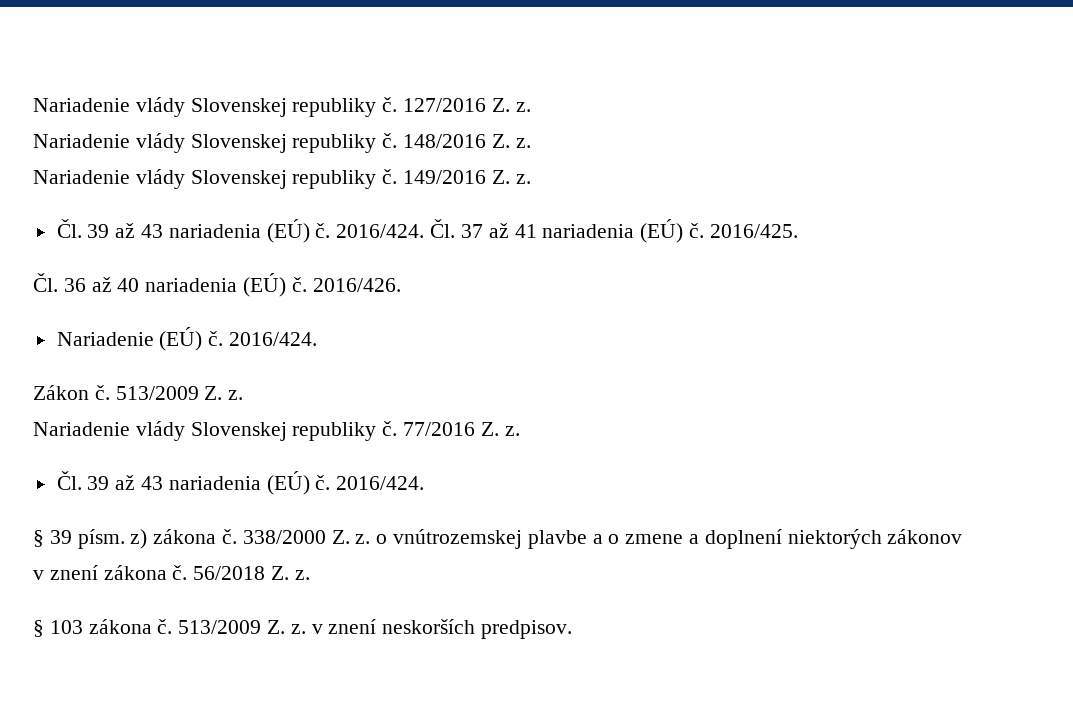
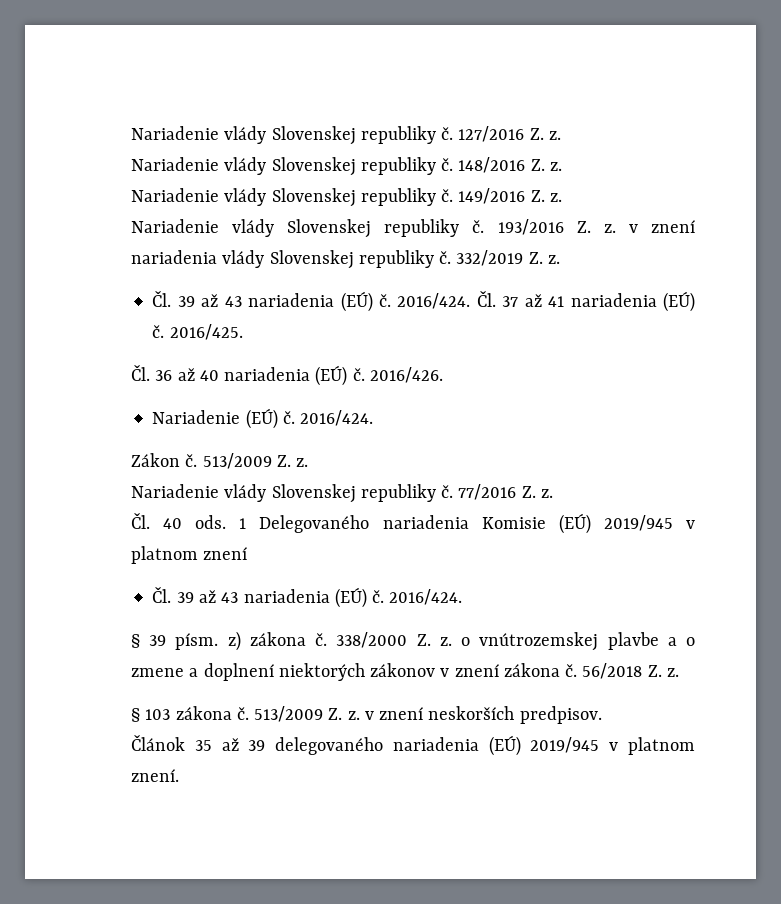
+ Nariadenie vlády Slovenskej republiky č. 193/2016 Z. z. v znení nariadenia vlády Slovenskej republiky č. 332/2019 Z. z.
+ Čl. 40 ods. 1 Delegovaného nariadenia Komisie (EÚ) 2019/945 v platnom znení
+ Článok 35 až 39 delegovaného nariadenia (EÚ) 2019/945 v platnom znení.

